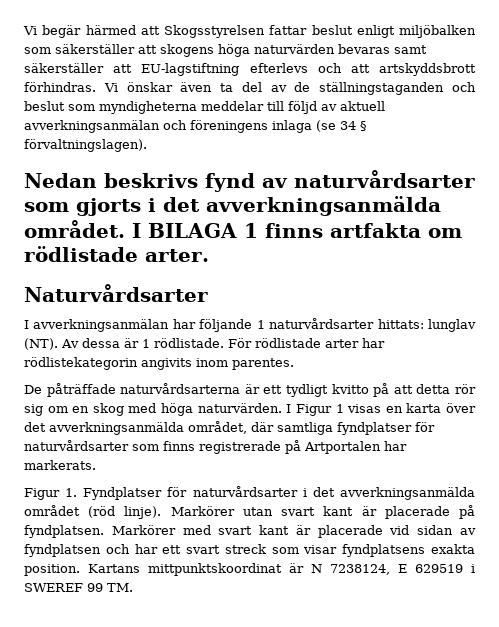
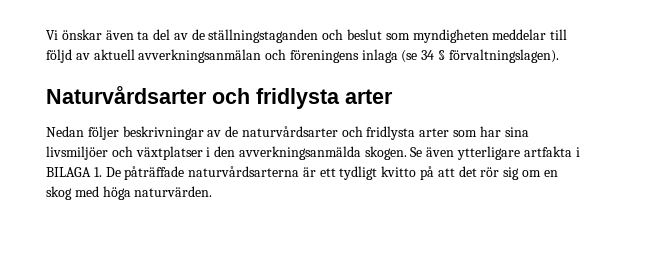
- Vi begär härmed att Skogsstyrelsen fattar beslut enligt miljöbalken som säkerställer att skogens höga naturvärden bevaras samt säkerställer att EU-lagstiftning efterlevs och att artskyddsbrott förhindras. Vi önskar även ta del av de ställningstaganden och beslut som myndigheterna meddelar till följd av aktuell avverkningsanmälan och föreningens inlaga (se 34 § förvaltningslagen).
+ Vi önskar även ta del av de ställningstaganden och beslut som myndigheten meddelar till följd av aktuell avverkningsanmälan och föreningens inlaga (se 34 § förvaltningslagen).
- Nedan beskrivs fynd av naturvårdsarter som gjorts i det avverkningsanmälda området. I BILAGA 1 finns artfakta om rödlistade arter.
- Naturvårdsarter
- I avverkningsanmälan har följande 1 naturvårdsarter hittats: lunglav (NT). Av dessa är 1 rödlistade. För rödlistade arter har rödlistekategorin angivits inom parentes.
- De påträffade naturvårdsarterna är ett tydligt kvitto på att detta rör sig om en skog med höga naturvärden. I Figur 1 visas en karta över det avverkningsanmälda området, där samtliga fyndplatser för naturvårdsarter som finns registrerade på Artportalen har markerats.
- Figur 1. Fyndplatser för naturvårdsarter i det avverkningsanmälda området (röd linje). Markörer utan svart kant är placerade på fyndplatsen. Markörer med svart kant är placerade vid sidan av fyndplatsen och har ett svart streck som visar fyndplatsens exakta position. Kartans mittpunktskoordinat är N 7238124, E 629519 i SWEREF 99 TM.
+ Naturvårdsarter och fridlysta arter
+ Nedan följer beskrivningar av de naturvårdsarter och fridlysta arter som har sina livsmiljöer och växtplatser i den avverkningsanmälda skogen. Se även ytterligare artfakta i BILAGA 1. De påträffade naturvårdsarterna är ett tydligt kvitto på att det rör sig om en skog med höga naturvärden.

